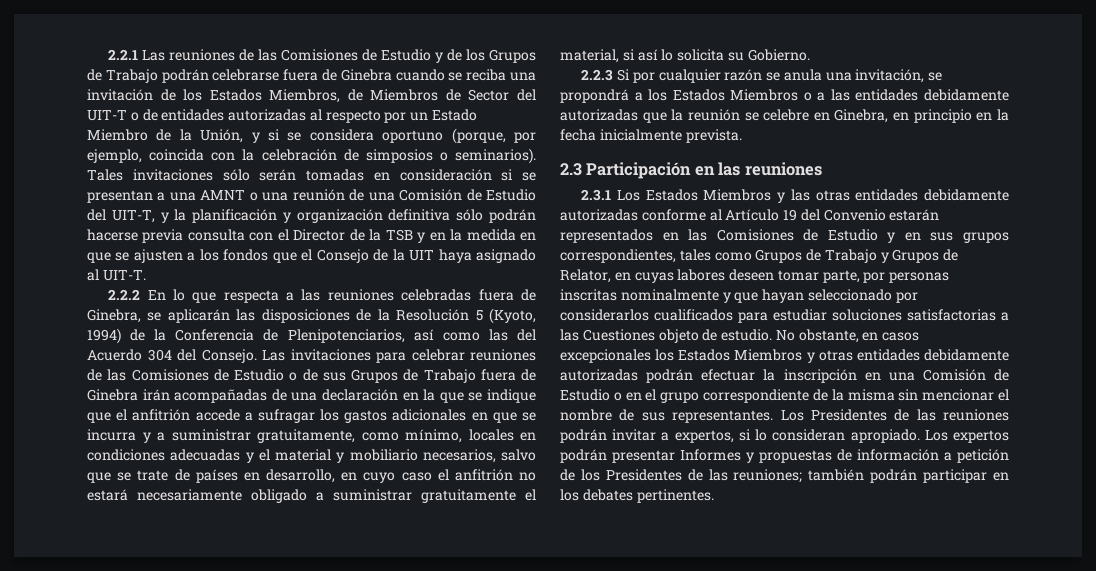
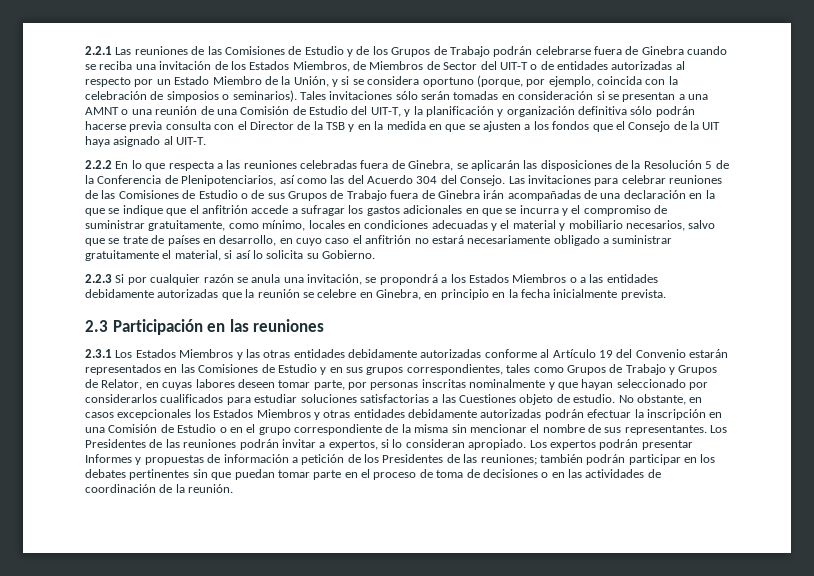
- 2.2.2 En lo que respecta a las reuniones celebradas fuera de Ginebra, se aplicarán las disposiciones de la Resolución 5 (Kyoto, 1994) de la Conferencia de Plenipotenciarios, así como las del Acuerdo 304 del Consejo.
+ 2.2.2 En lo que respecta a las reuniones celebradas fuera de Ginebra, se aplicarán las disposiciones de la Resolución 5 de la Conferencia de Plenipotenciarios, así como las del Acuerdo 304 del Consejo.
- Las invitaciones para celebrar reuniones de las Comisiones de Estudio o de sus Grupos de Trabajo fuera de Ginebra irán acompañadas de una declaración en la que se indique que el anfitrión accede a sufragar los gastos adicionales en que se incurra y a suministrar gratuitamente, como mínimo, locales en condiciones adecuadas y el material y mobiliario necesarios, salvo que se trate de países en desarrollo, en cuyo caso el anfitrión no estará necesariamente obligado a suministrar gratuitamente el material, si así lo solicita su Gobierno.
+ Las invitaciones para celebrar reuniones de las Comisiones de Estudio o de sus Grupos de Trabajo fuera de Ginebra irán acompañadas de una declaración en la que se indique que el anfitrión accede a sufragar los gastos adicionales en que se incurra y el compromiso de suministrar gratuitamente, como mínimo, locales en condiciones adecuadas y el material y mobiliario necesarios, salvo que se trate de países en desarrollo, en cuyo caso el anfitrión no estará necesariamente obligado a suministrar gratuitamente el material, si así lo solicita su Gobierno.
- Los expertos podrán presentar Informes y propuestas de información a petición de los Presidentes de las reuniones; también podrán participar en los debates pertinentes.
+ Los expertos podrán presentar Informes y propuestas de información a petición de los Presidentes de las reuniones; también podrán participar en los debates pertinentes sin que puedan tomar parte en el proceso de toma de decisiones o en las actividades de coordinación de la reunión.

